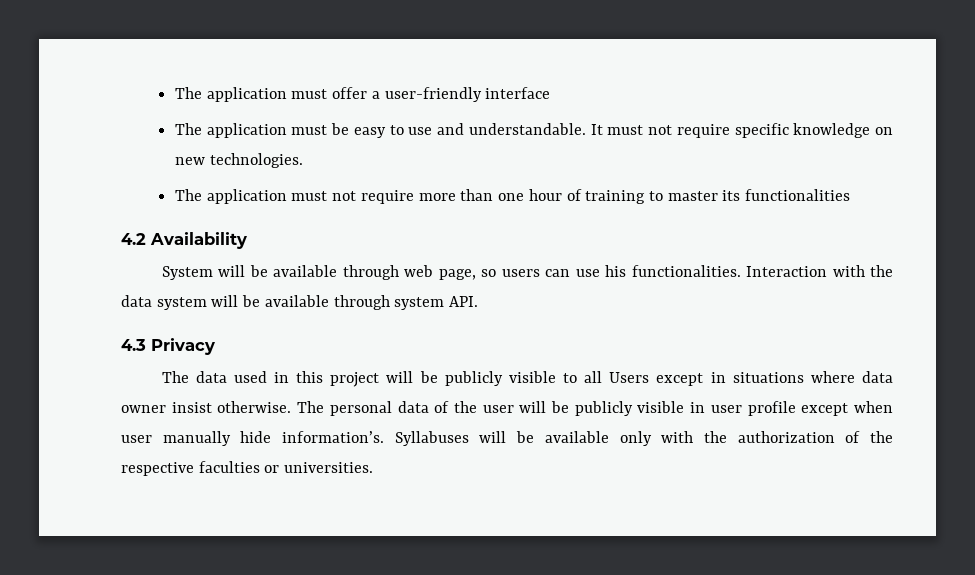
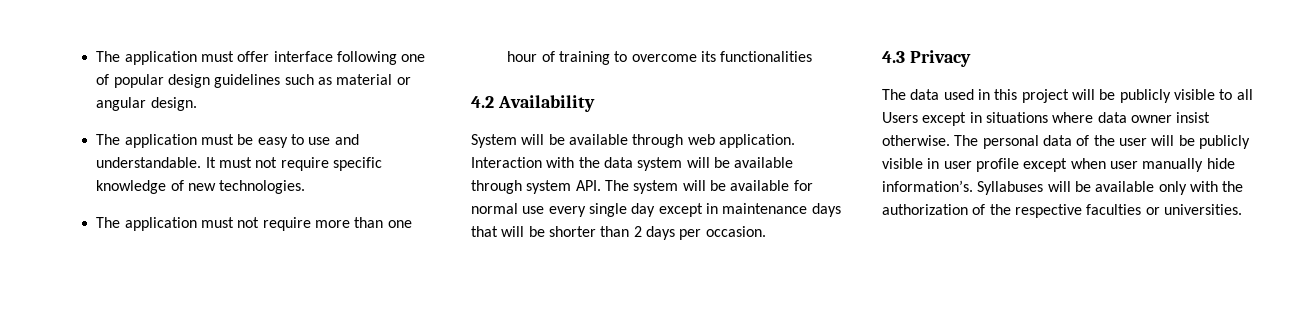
- The application must offer a user-friendly interface
+ The application must offer interface following one of popular design guidelines such as material or angular design.
- It must not require specific knowledge on new technologies.
+ It must not require specific knowledge of new technologies.
- The application must not require more than one hour of training to master its functionalities
+ The application must not require more than one hour of training to overcome its functionalities
- System will be available through web page, so users can use his functionalities.
+ System will be available through web application.
- Interaction with the data system will be available through system API.
+ Interaction with the data system will be available through system API. The system will be available for normal use every single day except in maintenance days that will be shorter than 2 days per occasion.

